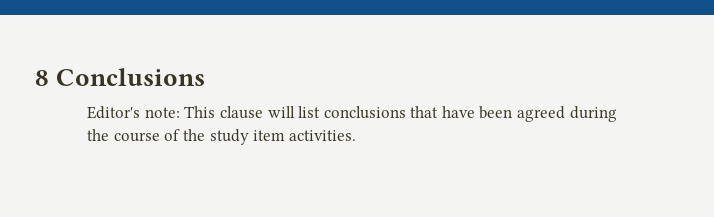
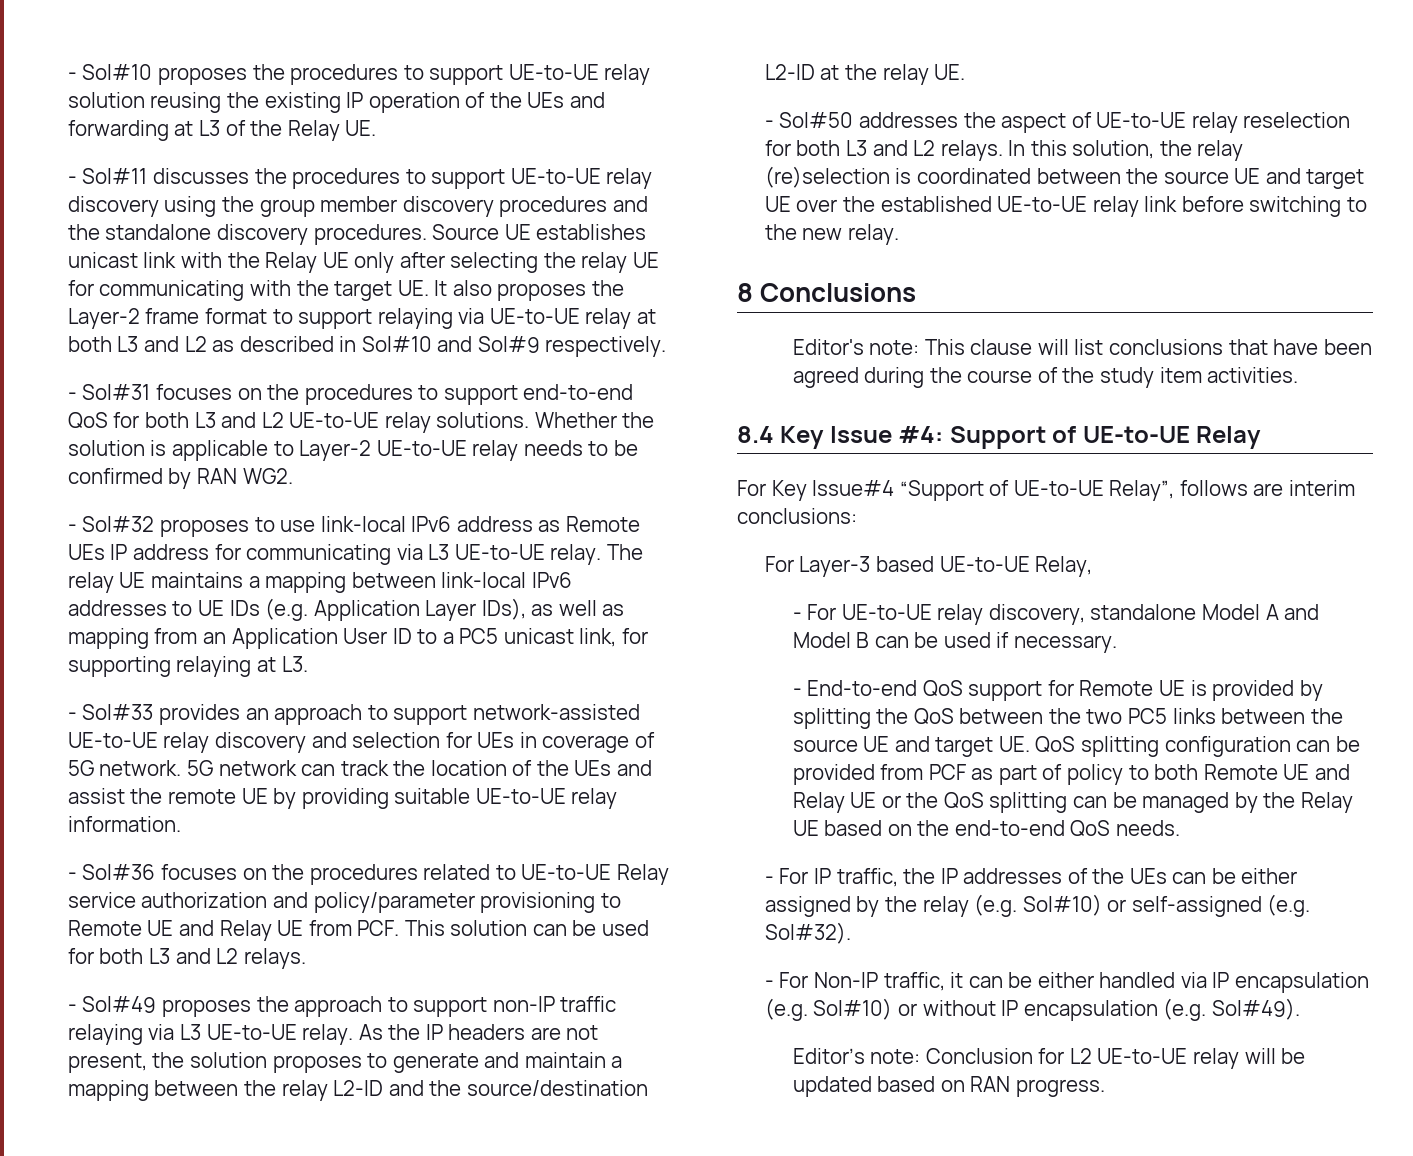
+ - Sol#10 proposes the procedures to support UE-to-UE relay solution reusing the existing IP operation of the UEs and forwarding at L3 of the Relay UE.
+ - Sol#11 discusses the procedures to support UE-to-UE relay discovery using the group member discovery procedures and the standalone discovery procedures. Source UE establishes unicast link with the Relay UE only after selecting the relay UE for communicating with the target UE. It also proposes the Layer-2 frame format to support relaying via UE-to-UE relay at both L3 and L2 as described in Sol#10 and Sol#9 respectively.
+ - Sol#31 focuses on the procedures to support end-to-end QoS for both L3 and L2 UE-to-UE relay solutions. Whether the solution is applicable to Layer-2 UE-to-UE relay needs to be confirmed by RAN WG2.
+ - Sol#32 proposes to use link-local IPv6 address as Remote UEs IP address for communicating via L3 UE-to-UE relay. The relay UE maintains a mapping between link-local IPv6 addresses to UE IDs (e.g. Application Layer IDs), as well as mapping from an Application User ID to a PC5 unicast link, for supporting relaying at L3.
+ - Sol#33 provides an approach to support network-assisted UE-to-UE relay discovery and selection for UEs in coverage of 5G network. 5G network can track the location of the UEs and assist the remote UE by providing suitable UE-to-UE relay information.
+ - Sol#36 focuses on the procedures related to UE-to-UE Relay service authorization and policy/parameter provisioning to Remote UE and Relay UE from PCF. This solution can be used for both L3 and L2 relays.
+ - Sol#49 proposes the approach to support non-IP traffic relaying via L3 UE-to-UE relay. As the IP headers are not present, the solution proposes to generate and maintain a mapping between the relay L2-ID and the source/destination L2-ID at the relay UE.
+ - Sol#50 addresses the aspect of UE-to-UE relay reselection for both L3 and L2 relays. In this solution, the relay (re)selection is coordinated between the source UE and target UE over the established UE-to-UE relay link before switching to the new relay.
+ 8.4 Key Issue #4: Support of UE-to-UE Relay
+ For Key Issue#4 “Support of UE-to-UE Relay”, follows are interim conclusions:
+ For Layer-3 based UE-to-UE Relay,
+ - For UE-to-UE relay discovery, standalone Model A and Model B can be used if necessary.
+ - End-to-end QoS support for Remote UE is provided by splitting the QoS between the two PC5 links between the source UE and target UE. QoS splitting configuration can be provided from PCF as part of policy to both Remote UE and Relay UE or the QoS splitting can be managed by the Relay UE based on the end-to-end QoS needs.
+ - For IP traffic, the IP addresses of the UEs can be either assigned by the relay (e.g. Sol#10) or self-assigned (e.g. Sol#32).
+ - For Non-IP traffic, it can be either handled via IP encapsulation (e.g. Sol#10) or without IP encapsulation (e.g. Sol#49).
+ Editor’s note: Conclusion for L2 UE-to-UE relay will be updated based on RAN progress.

